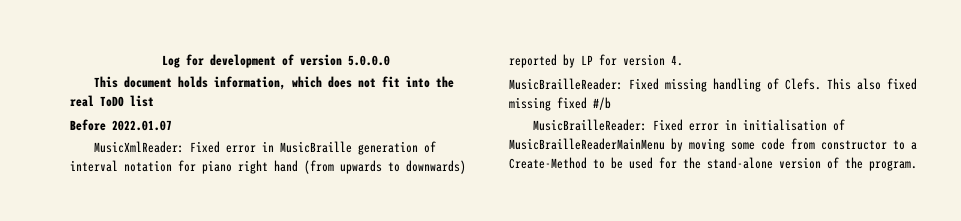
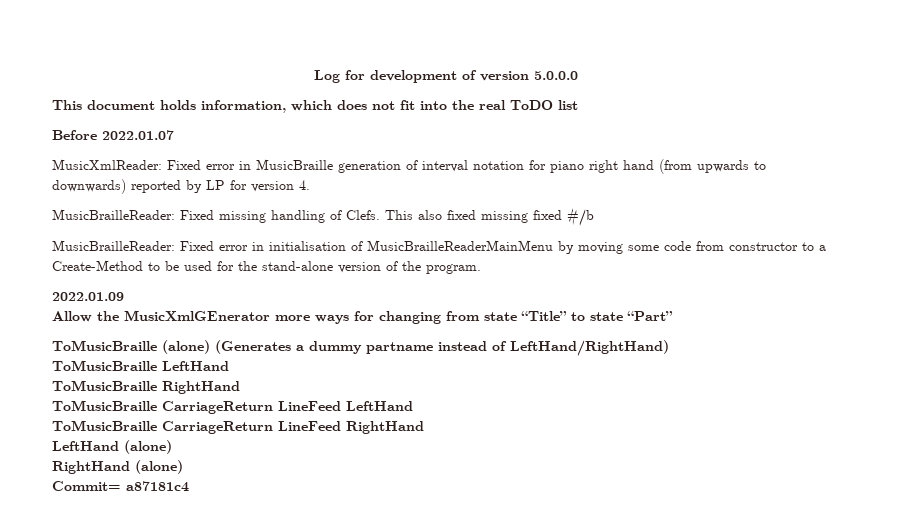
+ 2022.01.09
+ Allow the MusicXmlGEnerator more ways for changing from state “Title” to state “Part”
+ ToMusicBraille (alone) (Generates a dummy partname instead of LeftHand/RightHand)
+ ToMusicBraille LeftHand
+ ToMusicBraille RightHand
+ ToMusicBraille CarriageReturn LineFeed LeftHand
+ ToMusicBraille CarriageReturn LineFeed RightHand
+ LeftHand (alone)
+ RightHand (alone)
+ Commit= a87181c4

